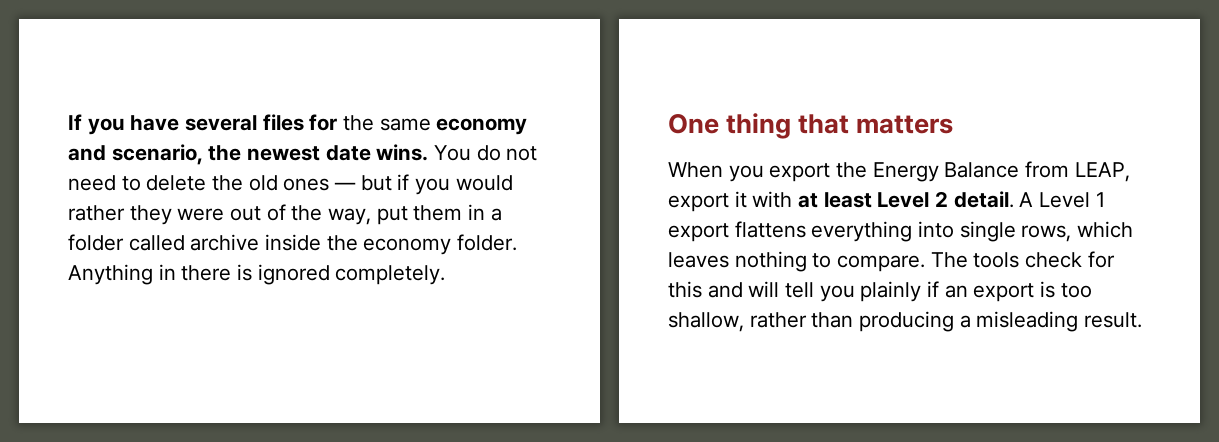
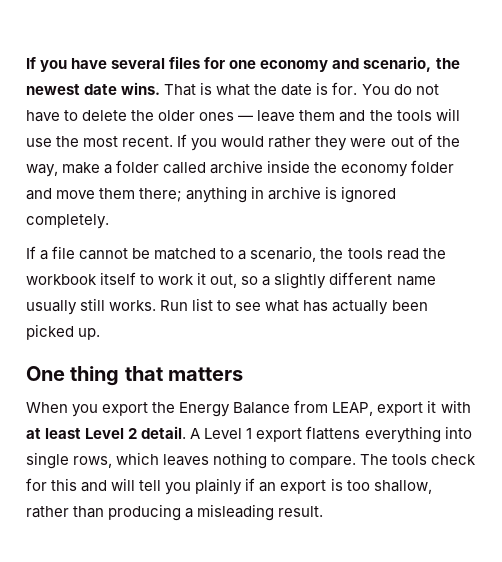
- If you have several files for the same economy and scenario, the newest date wins.
+ If you have several files for one economy and scenario, the newest date wins.
+ That is what the date is for.
- You do not need to delete the old ones — but if you would rather they were out of the way, put them in a folder called archive inside the economy folder. Anything in there is ignored completely.
+ You do not have to delete the older ones — leave them and the tools will use the most recent. If you would rather they were out of the way, make a folder called archive inside the economy folder and move them there; anything in archive is ignored completely.
+ If a file cannot be matched to a scenario, the tools read the workbook itself to work it out, so a slightly different name usually still works. Run list to see what has actually been picked up.

